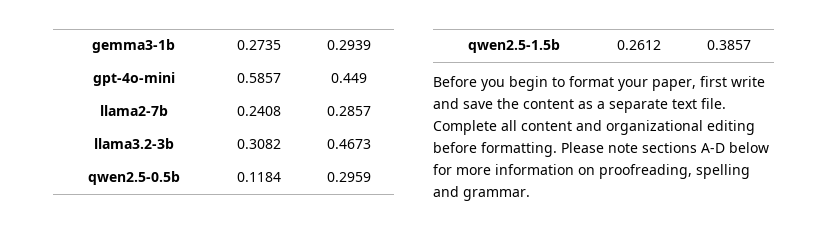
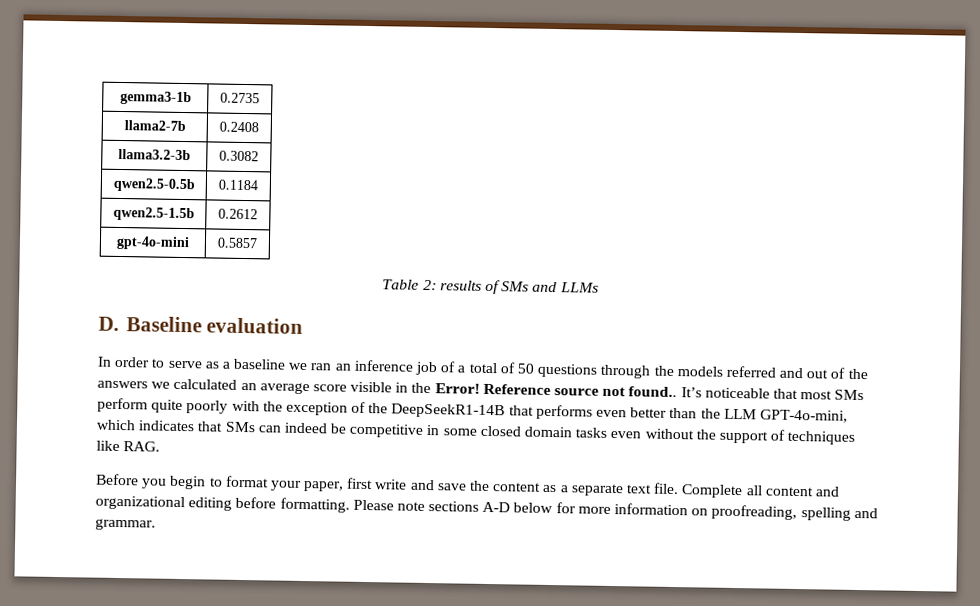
- gemma3-1b | 0.2735 | 0.2939
- gpt-4o-mini | 0.5857 | 0.449
- llama2-7b | 0.2408 | 0.2857
- llama3.2-3b | 0.3082 | 0.4673
- qwen2.5-0.5b | 0.1184 | 0.2959
- qwen2.5-1.5b | 0.2612 | 0.3857
+ gemma3-1b | 0.2735
+ llama2-7b | 0.2408
+ llama3.2-3b | 0.3082
+ qwen2.5-0.5b | 0.1184
+ qwen2.5-1.5b | 0.2612
+ gpt-4o-mini | 0.5857
+ Table 2: results of SMs and LLMs
+ D. Baseline evaluation
+ In order to serve as a baseline we ran an inference job of a total of 50 questions through the models referred and out of the answers we calculated an average score visible in the Error! Reference source not found.. It’s noticeable that most SMs perform quite poorly with the exception of the DeepSeekR1-14B that performs even better than the LLM GPT-4o-mini, which indicates that SMs can indeed be competitive in some closed domain tasks even without the support of techniques like RAG.

